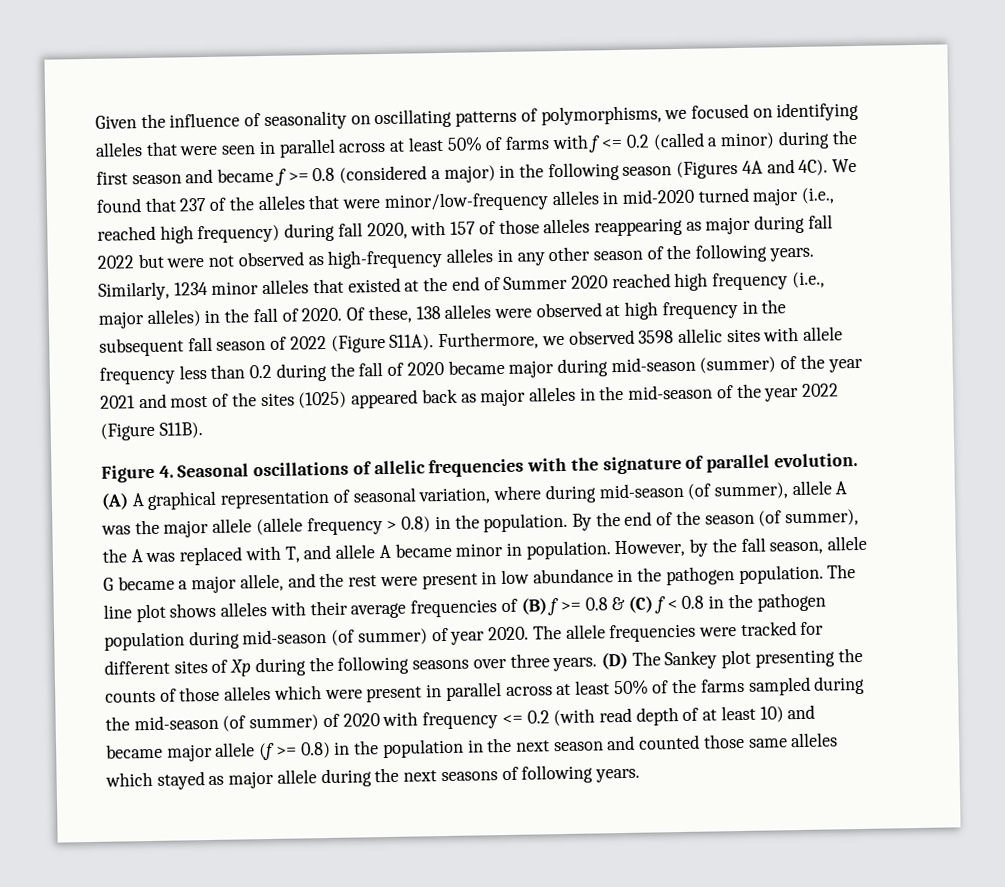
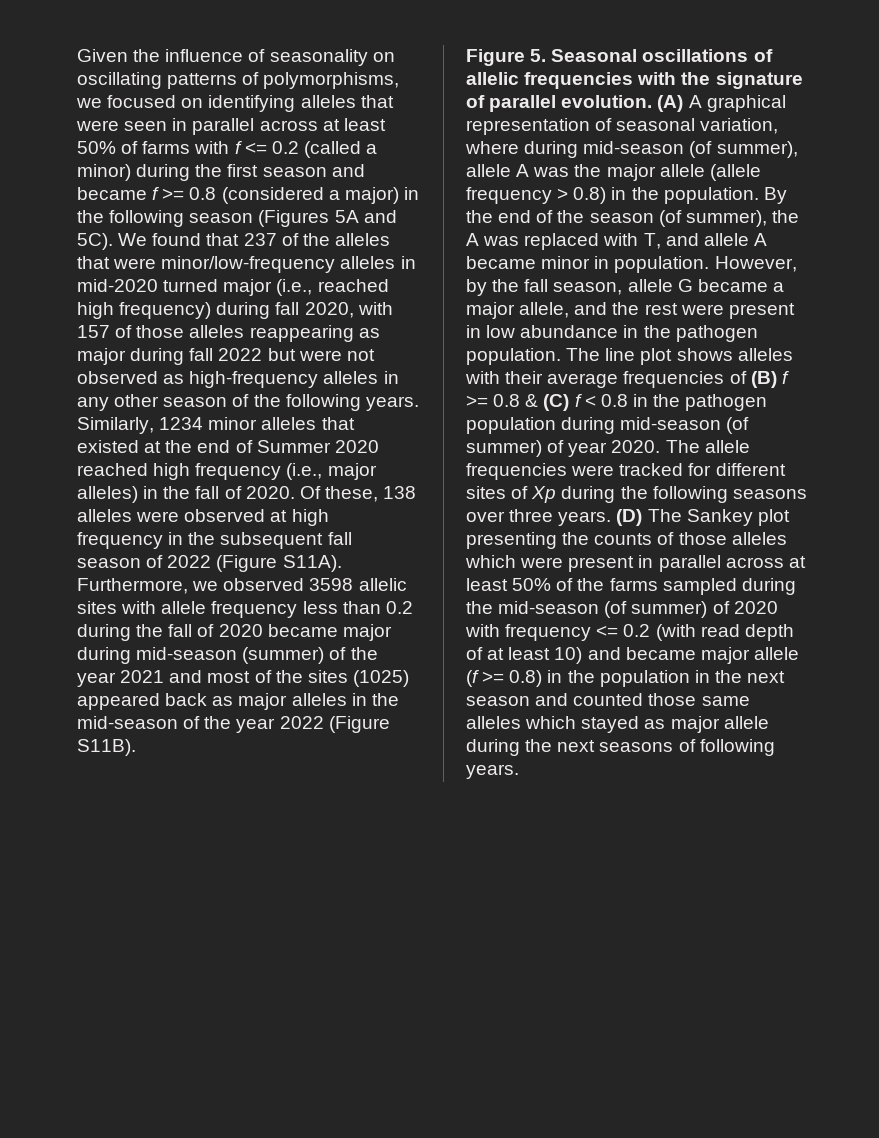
- Given the influence of seasonality on oscillating patterns of polymorphisms, we focused on identifying alleles that were seen in parallel across at least 50% of farms with f <= 0.2 (called a minor) during the first season and became f >= 0.8 (considered a major) in the following season (Figures 4A and 4C).
+ Given the influence of seasonality on oscillating patterns of polymorphisms, we focused on identifying alleles that were seen in parallel across at least 50% of farms with f <= 0.2 (called a minor) during the first season and became f >= 0.8 (considered a major) in the following season (Figures 5A and 5C).
- Figure 4. Seasonal oscillations of allelic frequencies with the signature of parallel evolution.
+ Figure 5. Seasonal oscillations of allelic frequencies with the signature of parallel evolution.

